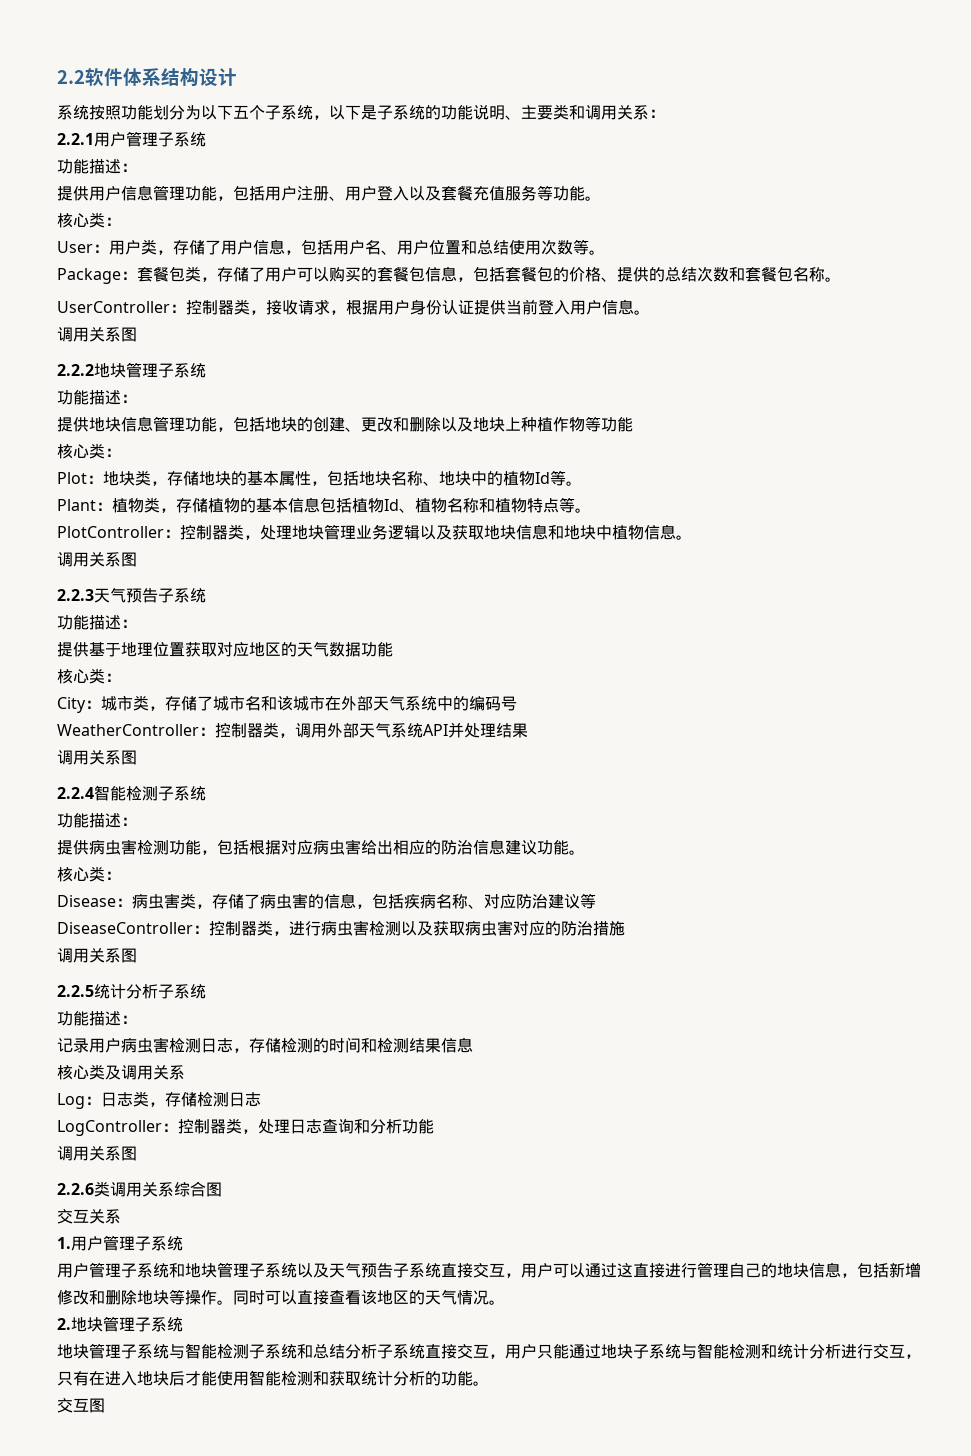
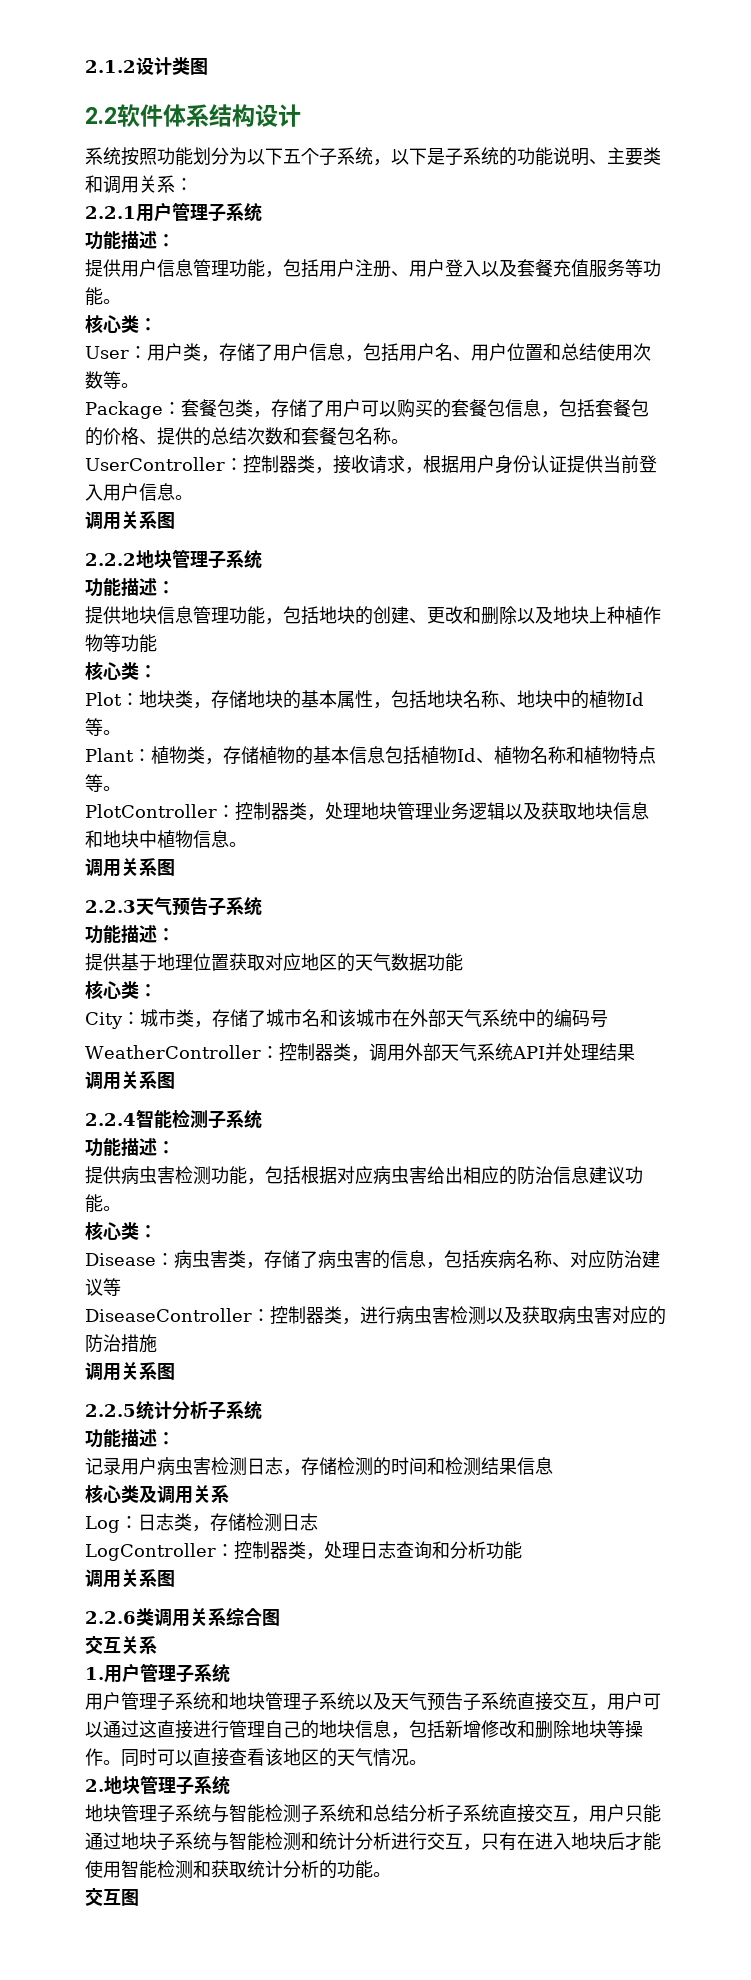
+ 2.1.2设计类图

